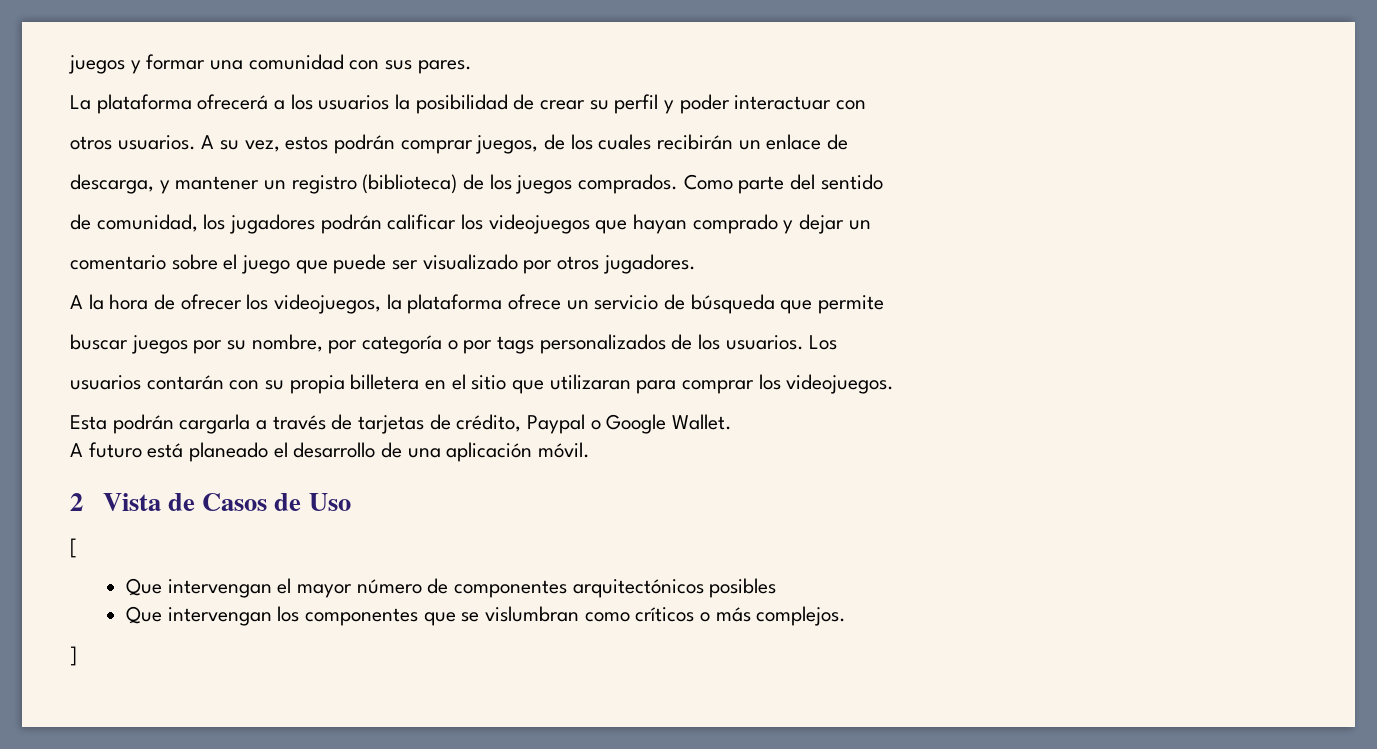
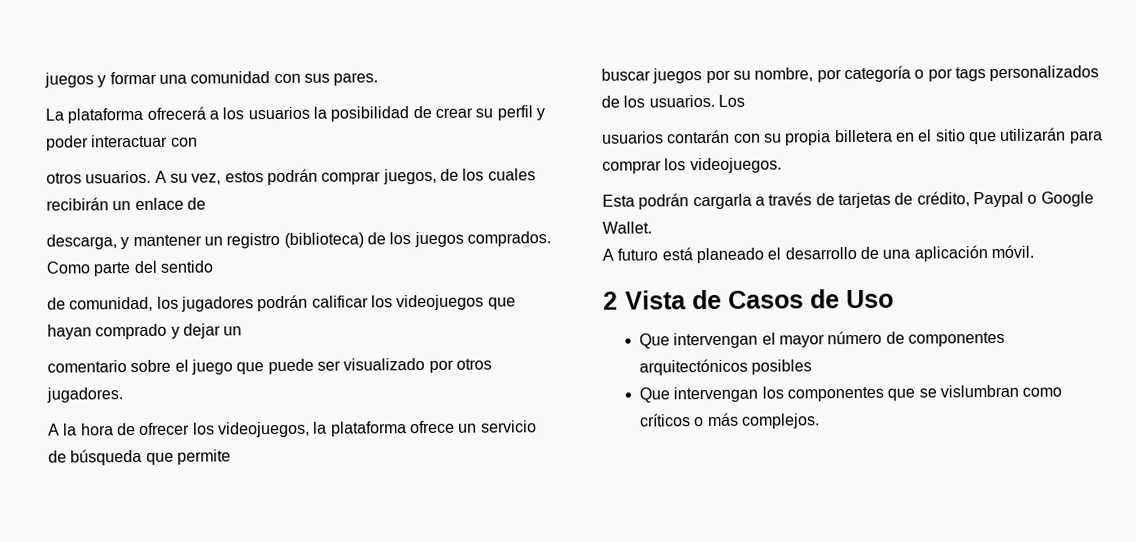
- usuarios contarán con su propia billetera en el sitio que utilizaran para comprar los videojuegos.
+ usuarios contarán con su propia billetera en el sitio que utilizarán para comprar los videojuegos.
- [
- ]

